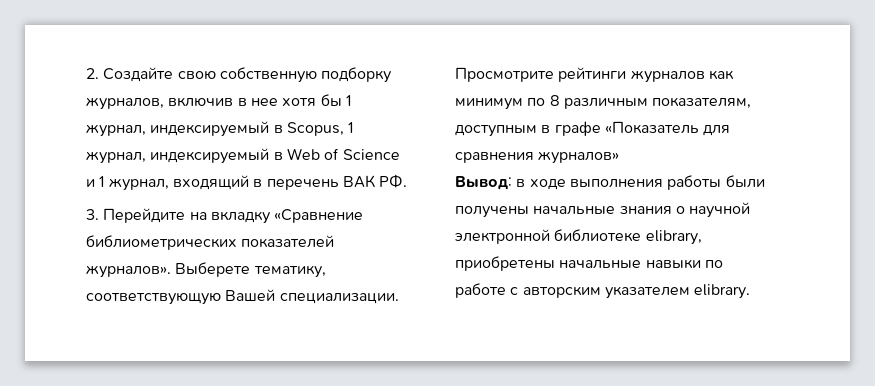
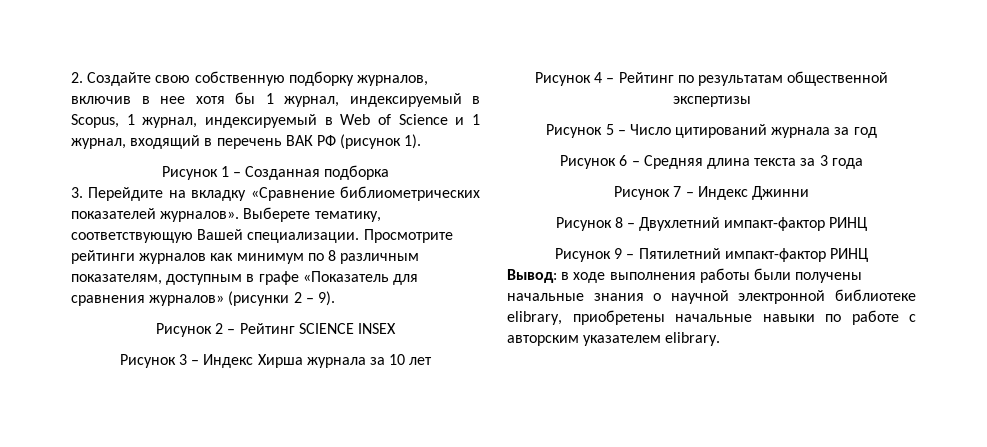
- 2. Создайте свою собственную подборку журналов, включив в нее хотя бы 1 журнал, индексируемый в Scopus, 1 журнал, индексируемый в Web of Science и 1 журнал, входящий в перечень ВАК РФ.
+ 2. Создайте свою собственную подборку журналов, включив в нее хотя бы 1 журнал, индексируемый в Scopus, 1 журнал, индексируемый в Web of Science и 1 журнал, входящий в перечень ВАК РФ (рисунок 1).
+ Рисунок 1 – Созданная подборка
- Просмотрите рейтинги журналов как минимум по 8 различным показателям, доступным в графе «Показатель для сравнения журналов»
+ Просмотрите рейтинги журналов как минимум по 8 различным показателям, доступным в графе «Показатель для сравнения журналов» (рисунки 2 – 9).
+ Рисунок 2 – Рейтинг SCIENCE INSEX
+ Рисунок 3 – Индекс Хирша журнала за 10 лет
+ Рисунок 4 – Рейтинг по результатам общественной экспертизы
+ Рисунок 5 – Число цитирований журнала за год
+ Рисунок 6 – Средняя длина текста за 3 года
+ Рисунок 7 – Индекс Джинни
+ Рисунок 8 – Двухлетний импакт-фактор РИНЦ
+ Рисунок 9 – Пятилетний импакт-фактор РИНЦ

